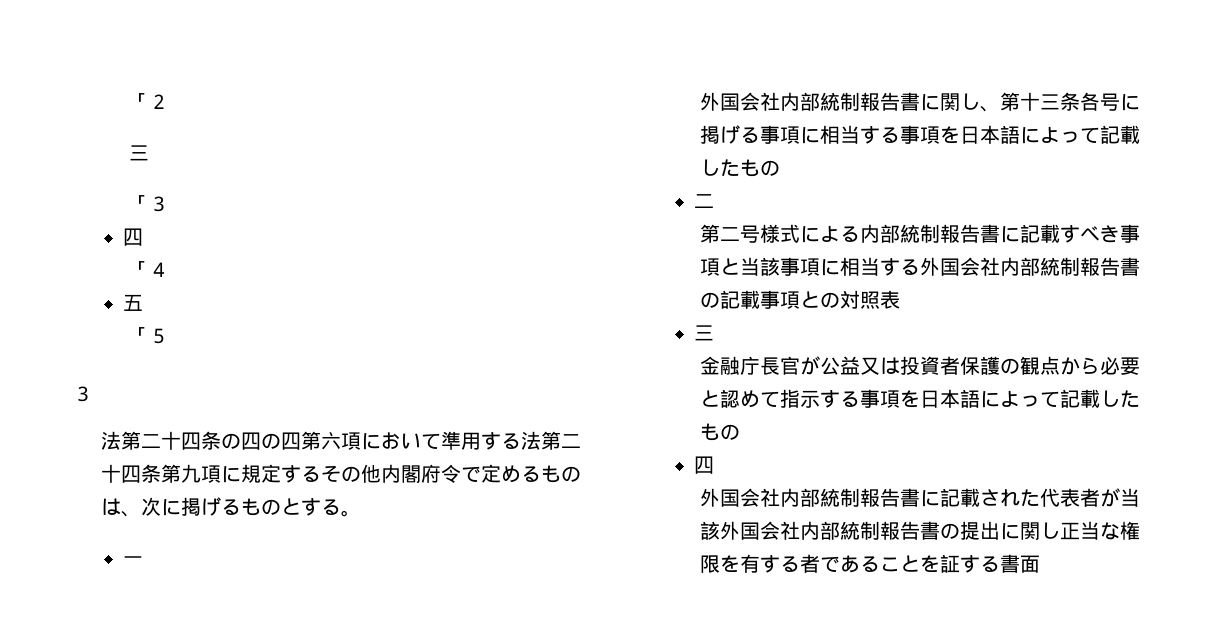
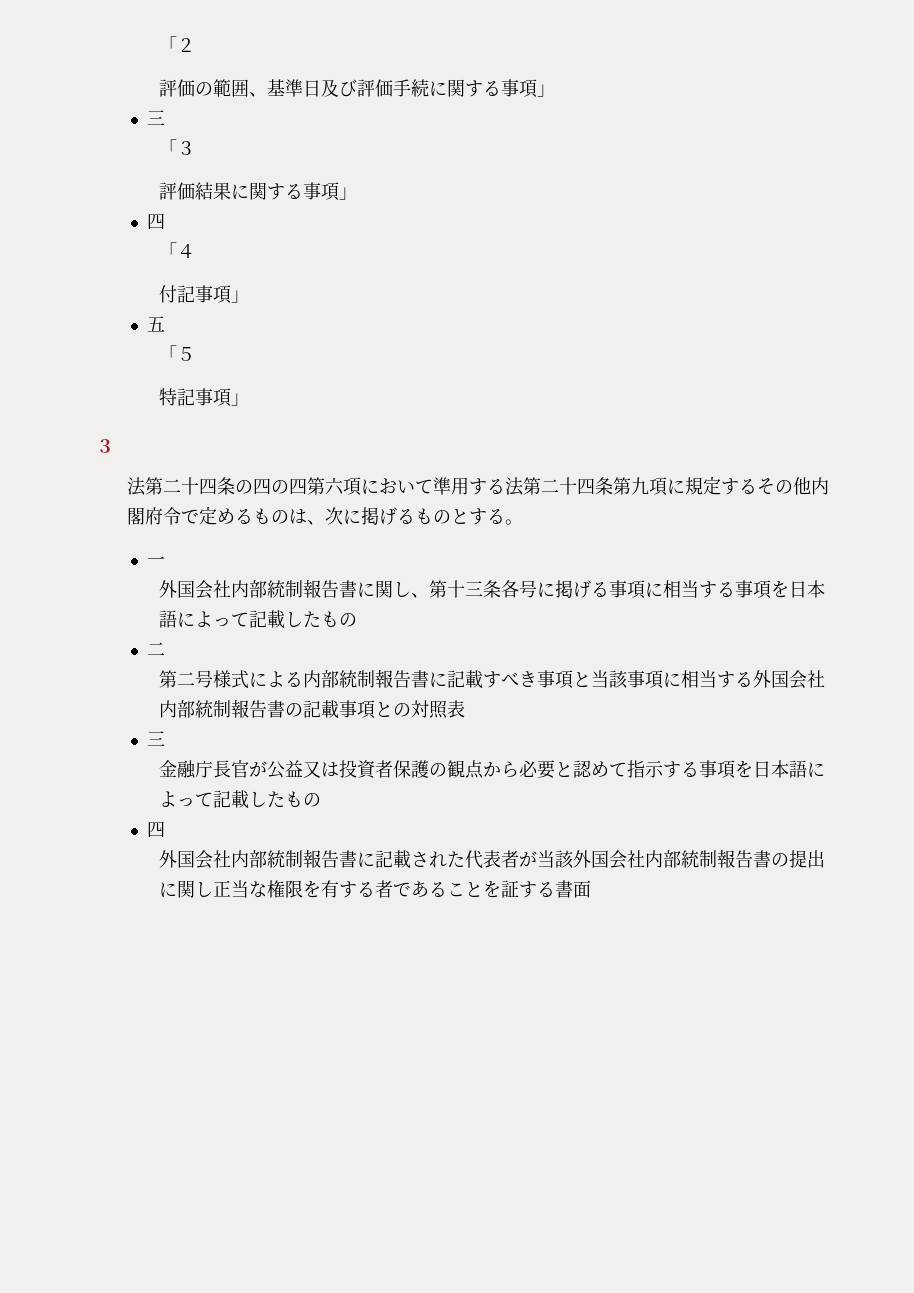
  「２
+ 評価の範囲、基準日及び評価手続に関する事項」
  三
  「３
+ 評価結果に関する事項」
+ 付記事項」
+ 特記事項」

